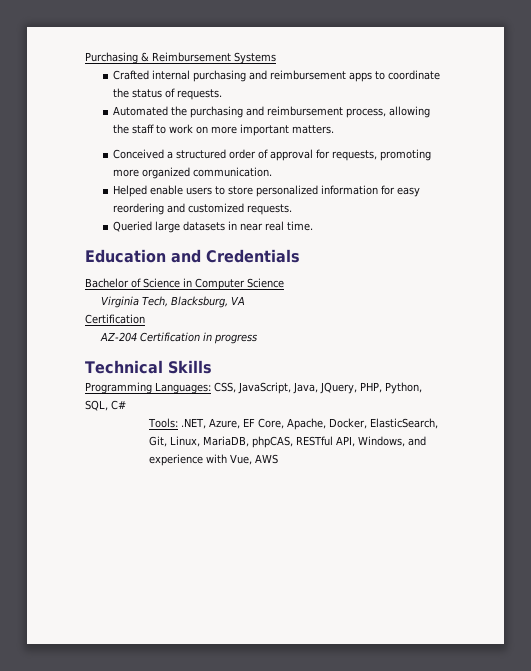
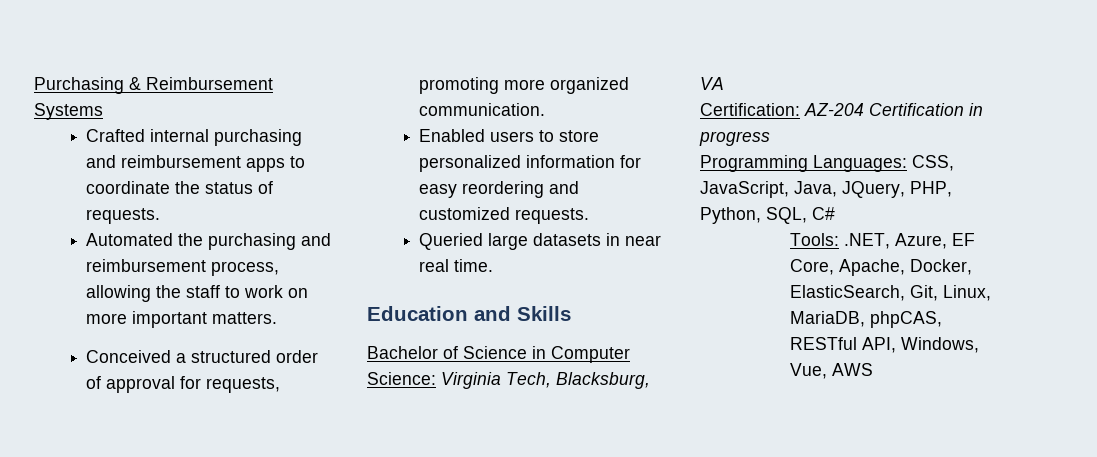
- Helped enable users to store personalized information for easy reordering and customized requests.
+ Enabled users to store personalized information for easy reordering and customized requests.
- Education and Credentials
+ Education and Skills
- Bachelor of Science in Computer Science
- Virginia Tech, Blacksburg, VA
- Certification
- AZ-204 Certification in progress
+ Bachelor of Science in Computer Science: Virginia Tech, Blacksburg, VA
+ Certification: AZ-204 Certification in progress
- Technical Skills
- Tools: .NET, Azure, EF Core, Apache, Docker, ElasticSearch, Git, Linux, MariaDB, phpCAS, RESTful API, Windows, and experience with Vue, AWS
+ Tools: .NET, Azure, EF Core, Apache, Docker, ElasticSearch, Git, Linux, MariaDB, phpCAS, RESTful API, Windows, Vue, AWS

